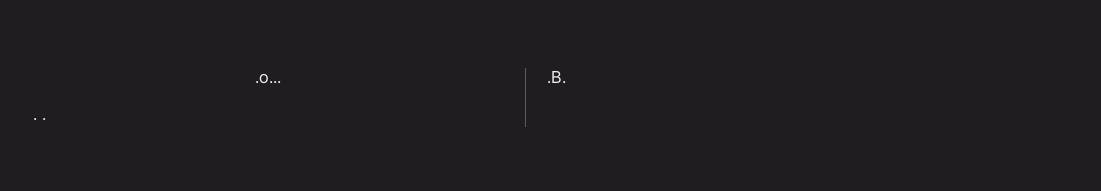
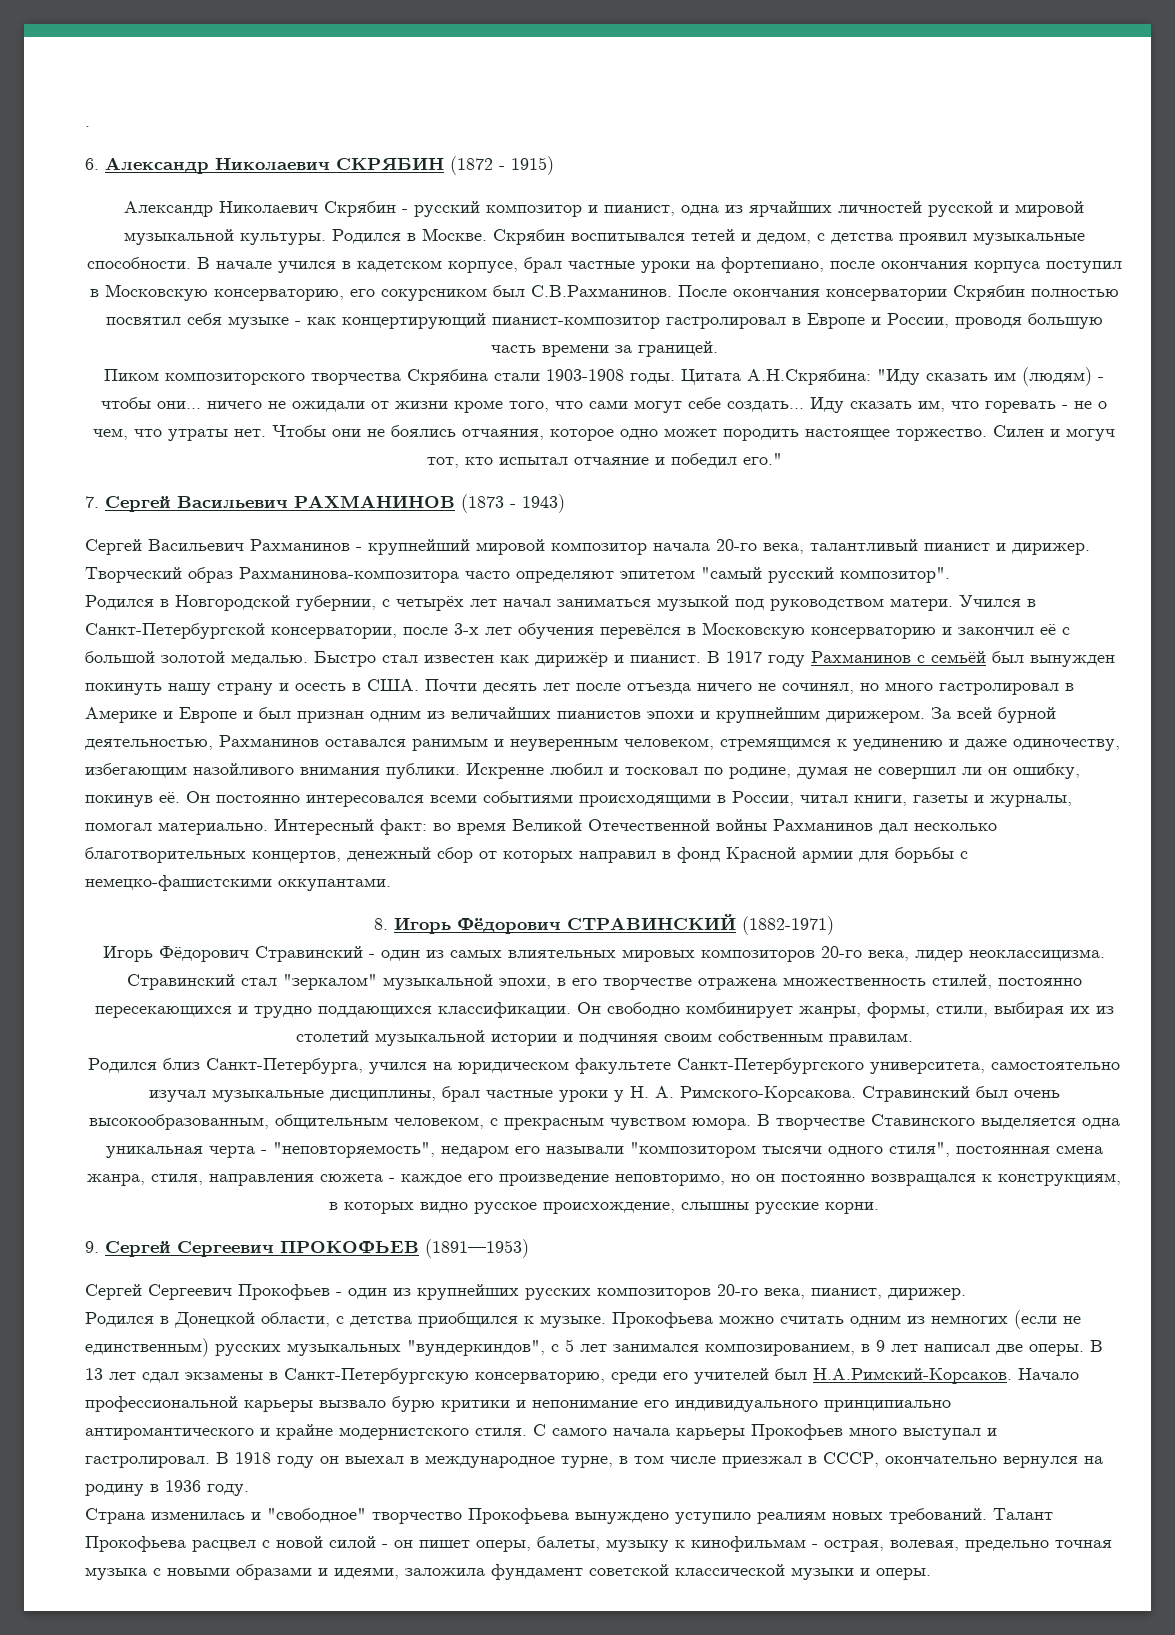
- .о...
- . .
+ .
- .В.
+ 6. Александр Николаевич СКРЯБИН (1872 - 1915)
+ Александр Николаевич Скрябин - русский композитор и пианист, одна из ярчайших личностей русской и мировой музыкальной культуры. Родился в Москве. Скрябин воспитывался тетей и дедом, с детства проявил музыкальные способности. В начале учился в кадетском корпусе, брал частные уроки на фортепиано, после окончания корпуса поступил в Московскую консерваторию, его сокурсником был С.В.Рахманинов. После окончания консерватории Скрябин полностью посвятил себя музыке - как концертирующий пианист-композитор гастролировал в Европе и России, проводя большую часть времени за границей.
+ Пиком композиторского творчества Скрябина стали 1903-1908 годы. Цитата А.Н.Скрябина: "Иду сказать им (людям) - чтобы они... ничего не ожидали от жизни кроме того, что сами могут себе создать... Иду сказать им, что горевать - не о чем, что утраты нет. Чтобы они не боялись отчаяния, которое одно может породить настоящее торжество. Силен и могуч тот, кто испытал отчаяние и победил его."
+ 7. Сергей Васильевич РАХМАНИНОВ (1873 - 1943)
+ Сергей Васильевич Рахманинов - крупнейший мировой композитор начала 20-го века, талантливый пианист и дирижер. Творческий образ Рахманинова-композитора часто определяют эпитетом "самый русский композитор".
+ Родился в Новгородской губернии, с четырёх лет начал заниматься музыкой под руководством матери. Учился в Санкт-Петербургской консерватории, после 3-х лет обучения перевёлся в Московскую консерваторию и закончил её с большой золотой медалью. Быстро стал известен как дирижёр и пианист. В 1917 году Рахманинов с семьёй был вынужден покинуть нашу страну и осесть в США. Почти десять лет после отъезда ничего не сочинял, но много гастролировал в Америке и Европе и был признан одним из величайших пианистов эпохи и крупнейшим дирижером. За всей бурной деятельностью, Рахманинов оставался ранимым и неуверенным человеком, стремящимся к уединению и даже одиночеству, избегающим назойливого внимания публики. Искренне любил и тосковал по родине, думая не совершил ли он ошибку, покинув её. Он постоянно интересовался всеми событиями происходящими в России, читал книги, газеты и журналы, помогал материально. Интересный факт: во время Великой Отечественной войны Рахманинов дал несколько благотворительных концертов, денежный сбор от которых направил в фонд Красной армии для борьбы с немецко-фашистскими оккупантами.
+ 8. Игорь Фёдорович СТРАВИНСКИЙ (1882-1971)
+ Игорь Фёдорович Стравинский - один из самых влиятельных мировых композиторов 20-го века, лидер неоклассицизма. Стравинский стал "зеркалом" музыкальной эпохи, в его творчестве отражена множественность стилей, постоянно пересекающихся и трудно поддающихся классификации. Он свободно комбинирует жанры, формы, стили, выбирая их из столетий музыкальной истории и подчиняя своим собственным правилам.
+ Родился близ Санкт-Петербурга, учился на юридическом факультете Санкт-Петербургского университета, самостоятельно изучал музыкальные дисциплины, брал частные уроки у Н. А. Римского-Корсакова. Стравинский был очень высокообразованным, общительным человеком, с прекрасным чувством юмора. В творчестве Ставинского выделяется одна уникальная черта - "неповторяемость", недаром его называли "композитором тысячи одного стиля", постоянная смена жанра, стиля, направления сюжета - каждое его произведение неповторимо, но он постоянно возвращался к конструкциям, в которых видно русское происхождение, слышны русские корни.
+ 9. Сергей Сергеевич ПРОКОФЬЕВ (1891—1953)
+ Сергей Сергеевич Прокофьев - один из крупнейших русских композиторов 20-го века, пианист, дирижер.
+ Родился в Донецкой области, с детства приобщился к музыке. Прокофьева можно считать одним из немногих (если не единственным) русских музыкальных "вундеркиндов", с 5 лет занимался композированием, в 9 лет написал две оперы. В 13 лет сдал экзамены в Санкт-Петербургскую консерваторию, среди его учителей был Н.А.Римский-Корсаков. Начало профессиональной карьеры вызвало бурю критики и непонимание его индивидуального принципиально антиромантического и крайне модернистского стиля. С самого начала карьеры Прокофьев много выступал и гастролировал. В 1918 году он выехал в международное турне, в том числе приезжал в СССР, окончательно вернулся на родину в 1936 году.
+ Страна изменилась и "свободное" творчество Прокофьева вынуждено уступило реалиям новых требований. Талант Прокофьева расцвел с новой силой - он пишет оперы, балеты, музыку к кинофильмам - острая, волевая, предельно точная музыка с новыми образами и идеями, заложила фундамент советской классической музыки и оперы.

